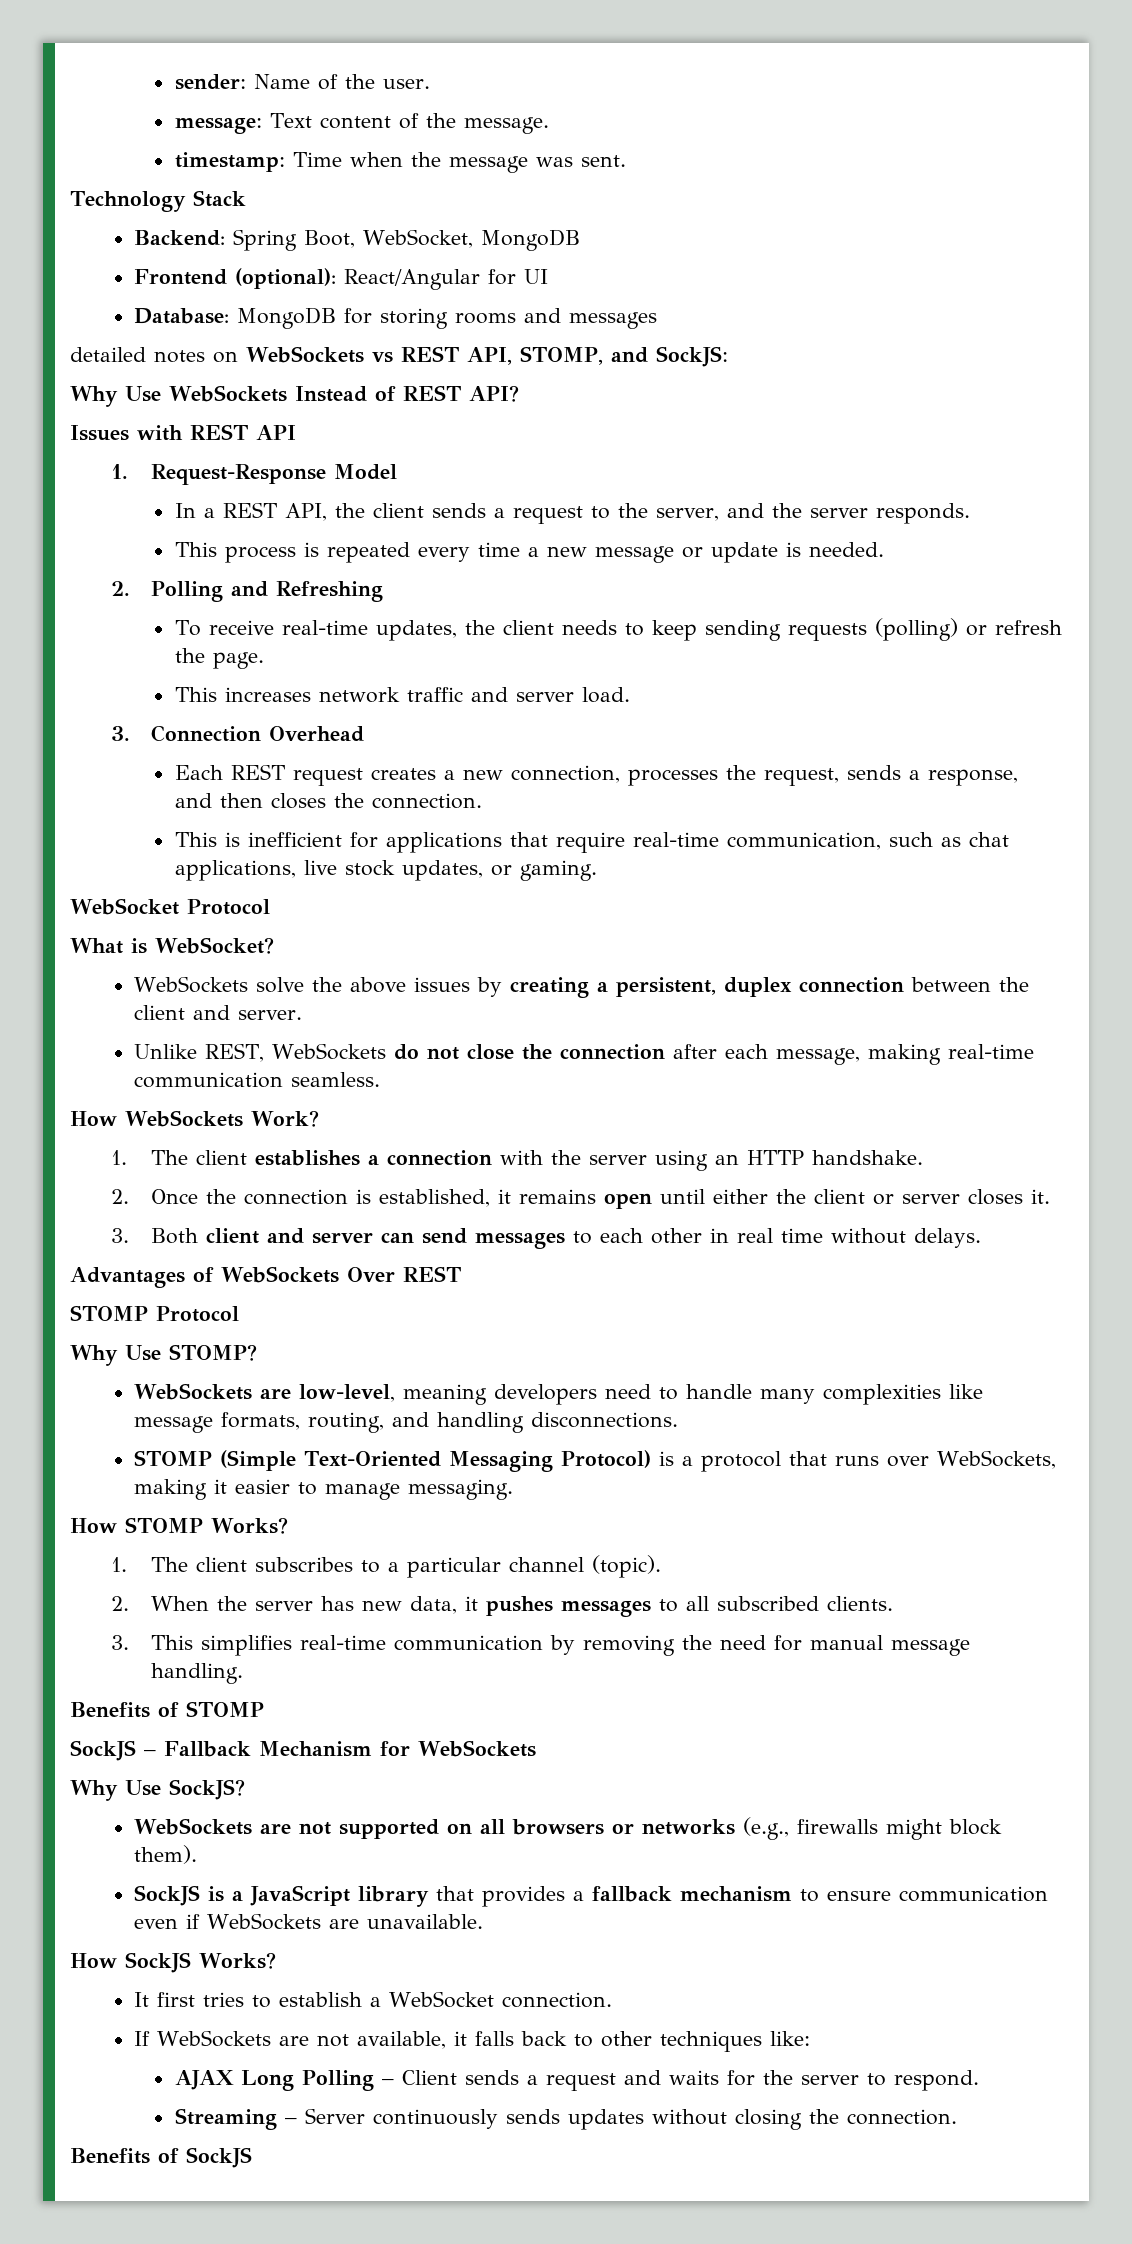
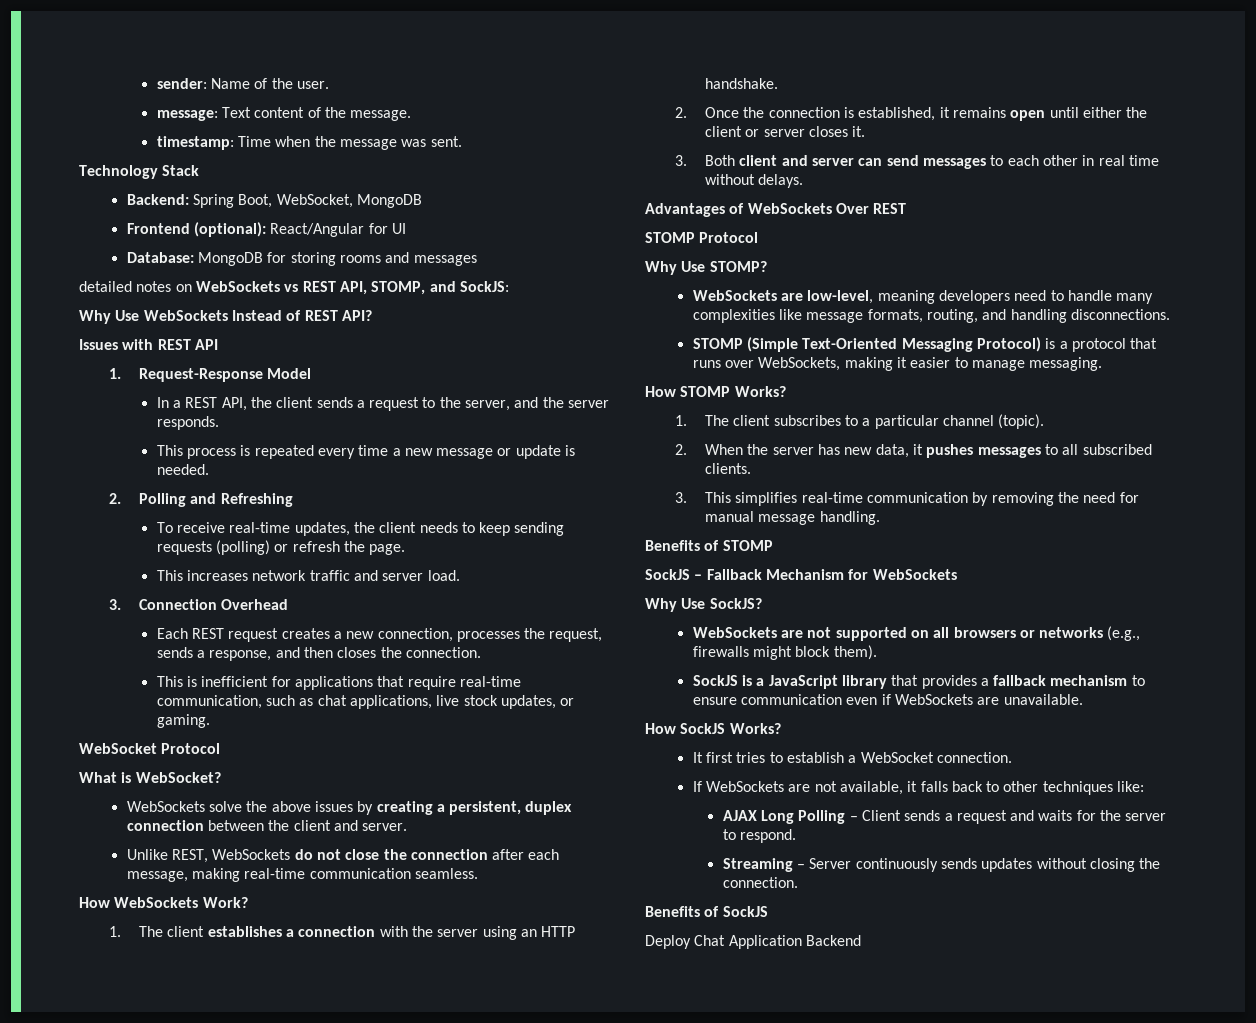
+ Deploy Chat Application Backend

